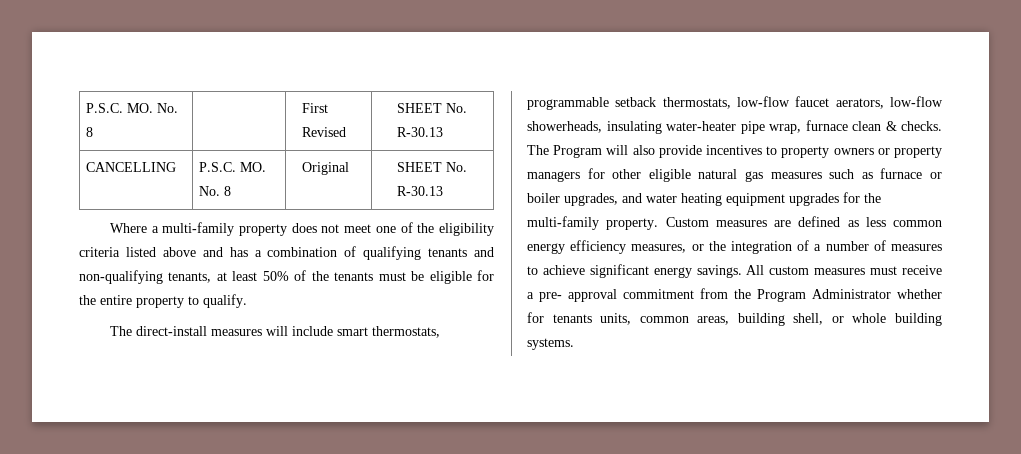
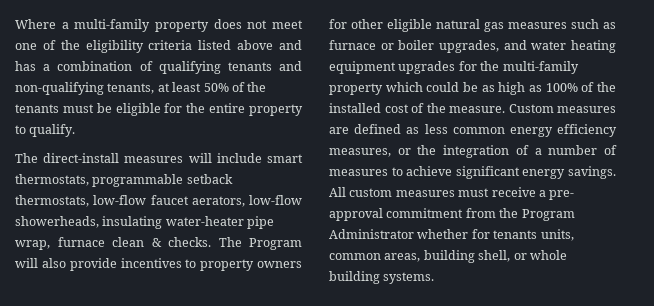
- P.S.C. MO. No. 8 | | First Revised | SHEET No. R-30.13
- CANCELLING | P.S.C. MO. No. 8 | Original | SHEET No. R-30.13
- The Program will also provide incentives to property owners or property managers for other eligible natural gas measures such as furnace or boiler upgrades, and water heating equipment upgrades for the multi-family property.
+ The Program will also provide incentives to property owners for other eligible natural gas measures such as furnace or boiler upgrades, and water heating equipment upgrades for the multi-family property which could be as high as 100% of the installed cost of the measure.

